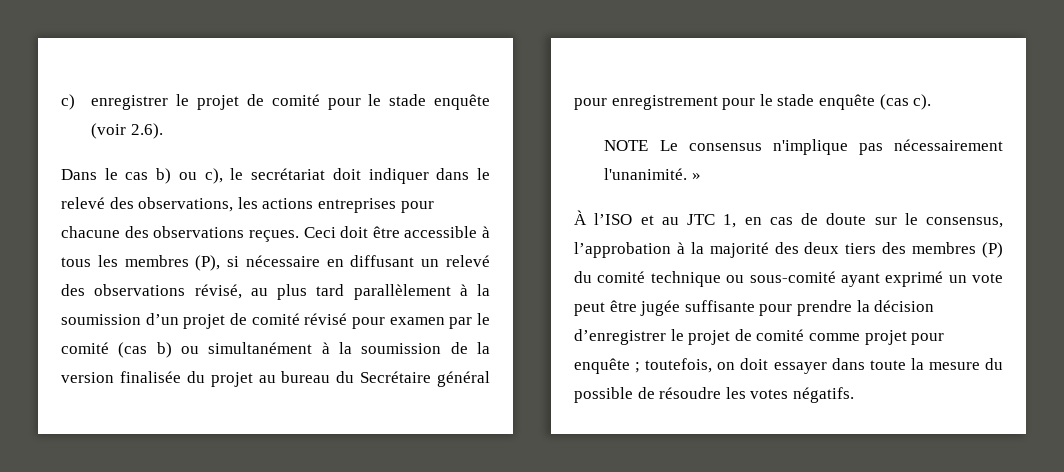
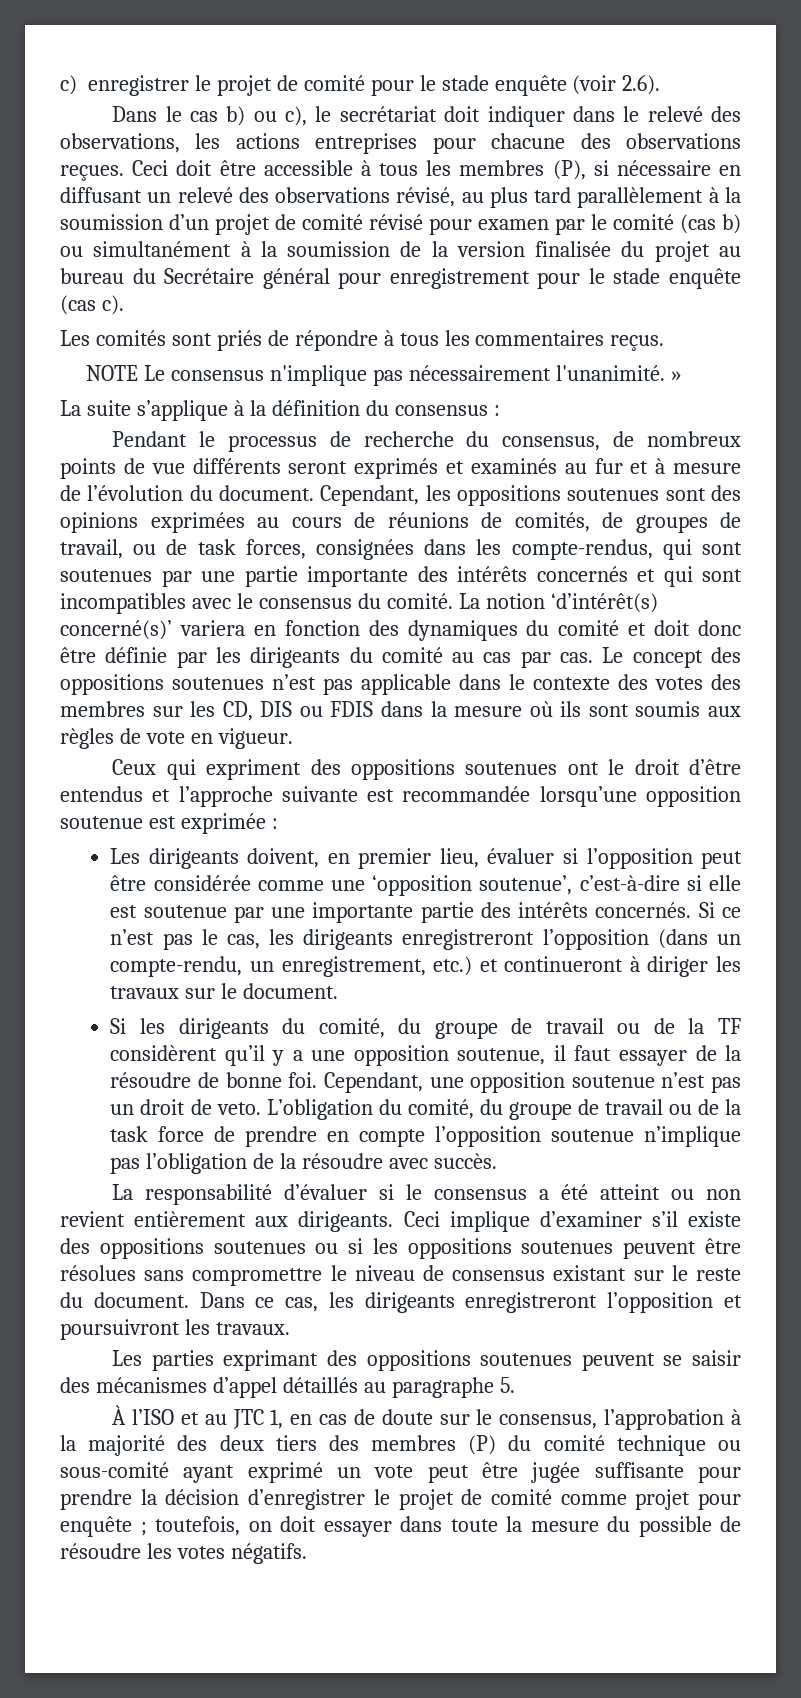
+ Les comités sont priés de répondre à tous les commentaires reçus.
+ La suite s’applique à la définition du consensus :
+ Pendant le processus de recherche du consensus, de nombreux points de vue différents seront exprimés et examinés au fur et à mesure de l’évolution du document. Cependant, les oppositions soutenues sont des opinions exprimées au cours de réunions de comités, de groupes de travail, ou de task forces, consignées dans les compte-rendus, qui sont soutenues par une partie importante des intérêts concernés et qui sont incompatibles avec le consensus du comité. La notion ‘d’intérêt(s) concerné(s)’ variera en fonction des dynamiques du comité et doit donc être définie par les dirigeants du comité au cas par cas. Le concept des oppositions soutenues n’est pas applicable dans le contexte des votes des membres sur les CD, DIS ou FDIS dans la mesure où ils sont soumis aux règles de vote en vigueur.
+ Ceux qui expriment des oppositions soutenues ont le droit d’être entendus et l’approche suivante est recommandée lorsqu’une opposition soutenue est exprimée :
+ Les dirigeants doivent, en premier lieu, évaluer si l’opposition peut être considérée comme une ‘opposition soutenue’, c’est-à-dire si elle est soutenue par une importante partie des intérêts concernés. Si ce n’est pas le cas, les dirigeants enregistreront l’opposition (dans un compte-rendu, un enregistrement, etc.) et continueront à diriger les travaux sur le document.
+ Si les dirigeants du comité, du groupe de travail ou de la TF considèrent qu’il y a une opposition soutenue, il faut essayer de la résoudre de bonne foi. Cependant, une opposition soutenue n’est pas un droit de veto. L’obligation du comité, du groupe de travail ou de la task force de prendre en compte l’opposition soutenue n’implique pas l’obligation de la résoudre avec succès.
+ La responsabilité d’évaluer si le consensus a été atteint ou non revient entièrement aux dirigeants. Ceci implique d’examiner s’il existe des oppositions soutenues ou si les oppositions soutenues peuvent être résolues sans compromettre le niveau de consensus existant sur le reste du document. Dans ce cas, les dirigeants enregistreront l’opposition et poursuivront les travaux.
+ Les parties exprimant des oppositions soutenues peuvent se saisir des mécanismes d’appel détaillés au paragraphe 5.

